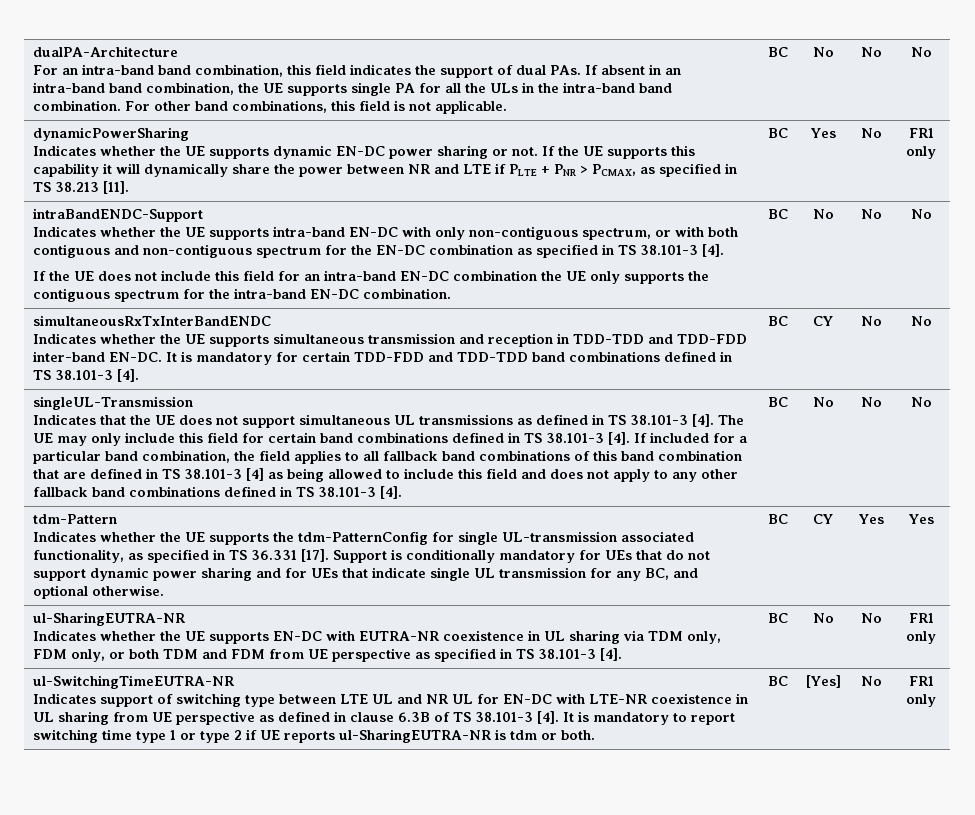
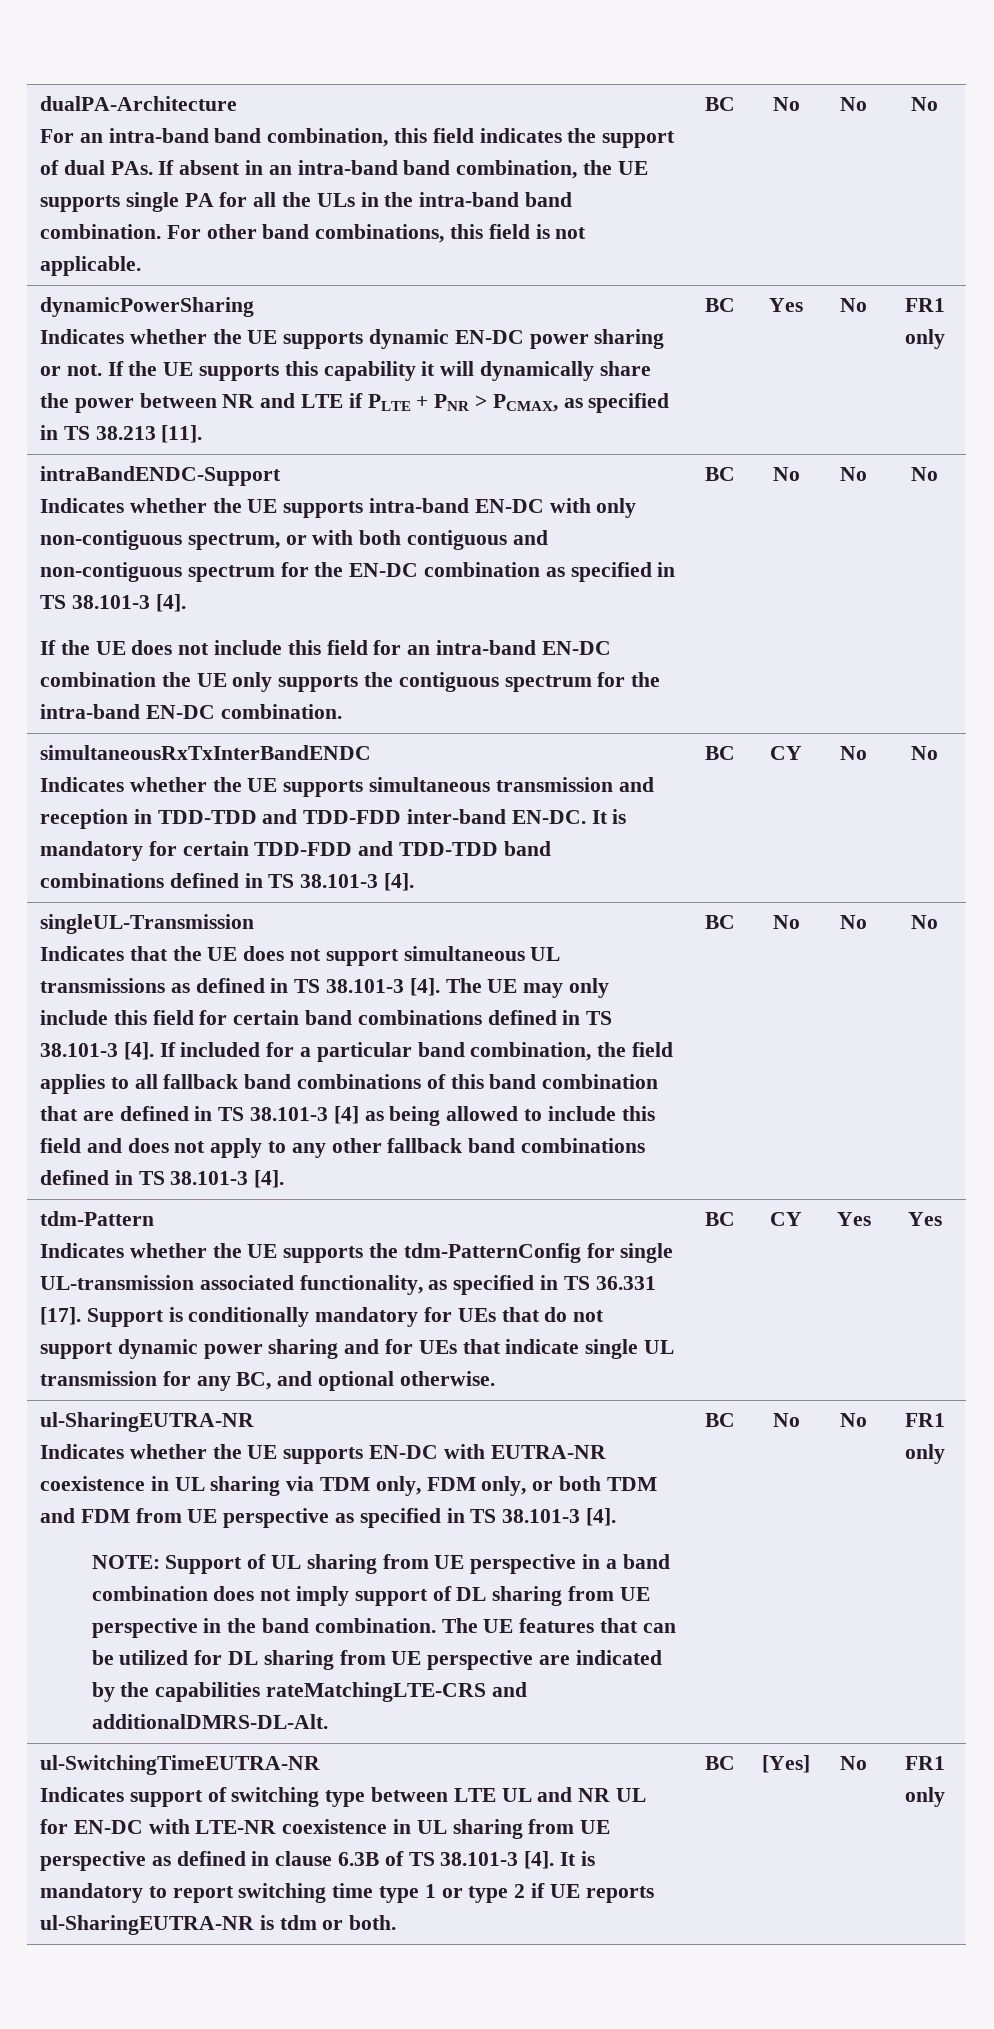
+ NOTE: Support of UL sharing from UE perspective in a band combination does not imply support of DL sharing from UE perspective in the band combination. The UE features that can be utilized for DL sharing from UE perspective are indicated by the capabilities rateMatchingLTE-CRS and additionalDMRS-DL-Alt.

